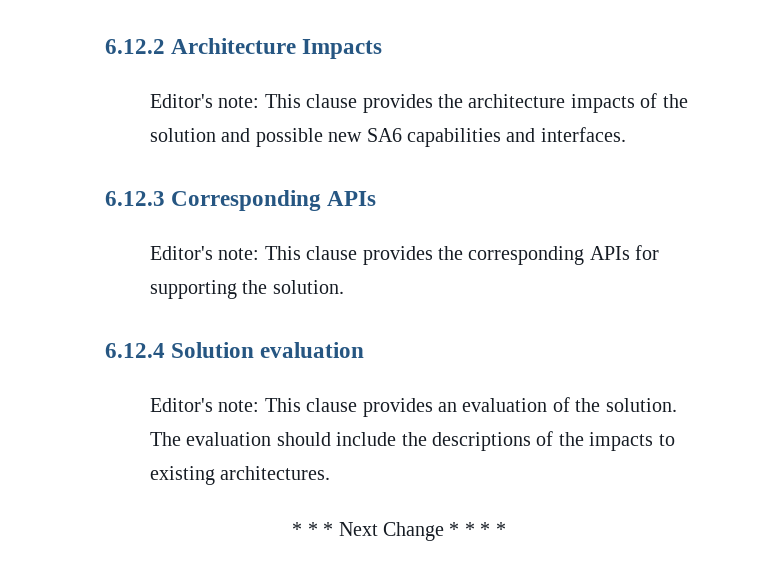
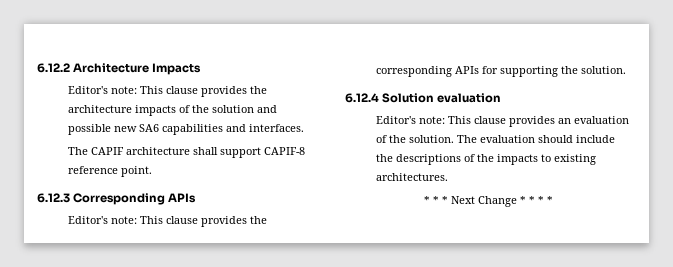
+ The CAPIF architecture shall support CAPIF-8 reference point.

